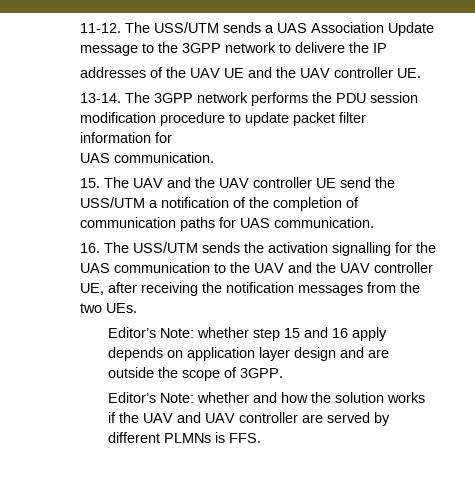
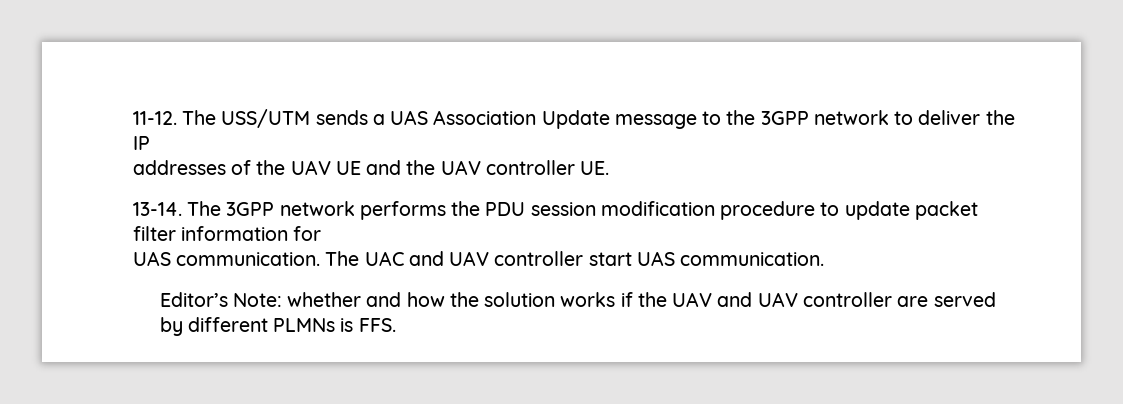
- The USS/UTM sends a UAS Association Update message to the 3GPP network to delivere the IP
+ The USS/UTM sends a UAS Association Update message to the 3GPP network to deliver the IP
  The 3GPP network performs the PDU session modification procedure to update packet filter information for
- UAS communication.
- 15. The UAV and the UAV controller UE send the USS/UTM a notification of the completion of communication paths for UAS communication.
- 16. The USS/UTM sends the activation signalling for the UAS communication to the UAV and the UAV controller UE, after receiving the notification messages from the two UEs.
- Editor’s Note: whether step 15 and 16 apply depends on application layer design and are outside the scope of 3GPP.
+ UAS communication. The UAC and UAV controller start UAS communication.

